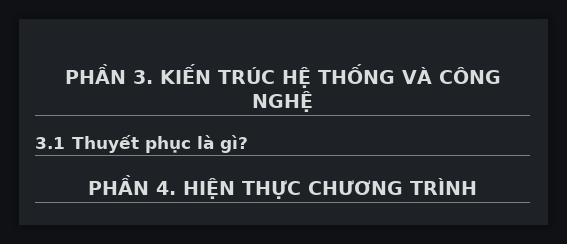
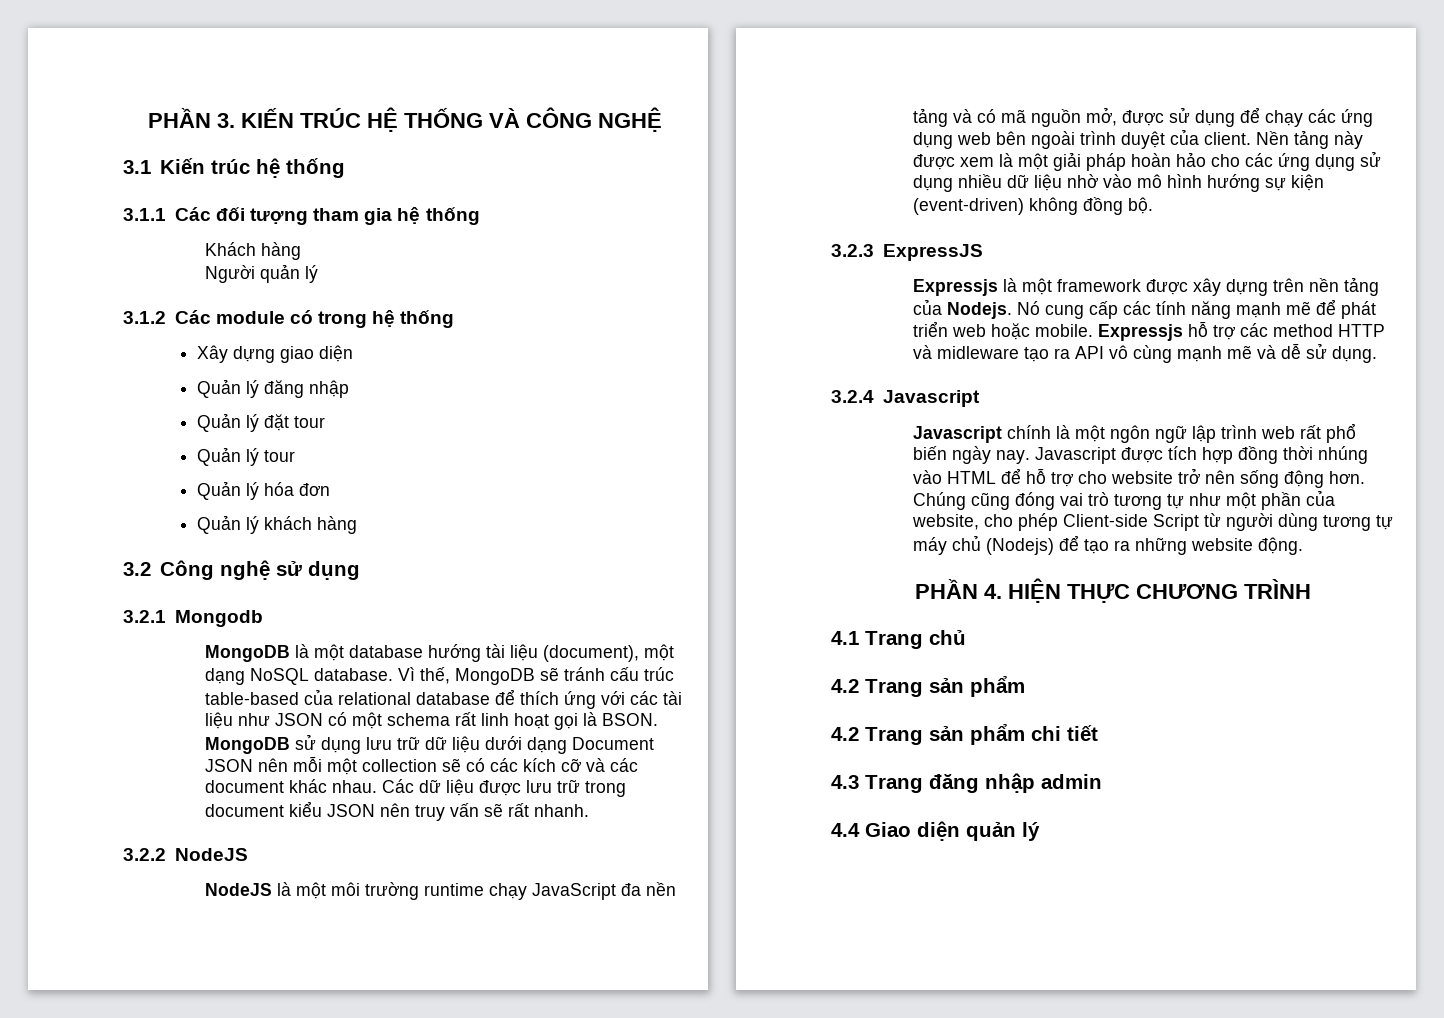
- 3.1 Thuyết phục là gì?
+ 3.1 Kiến trúc hệ thống
+ 3.1.1 Các đối tượng tham gia hệ thống
+ Khách hàng
+ Người quản lý
+ 3.1.2 Các module có trong hệ thống
+ Xây dựng giao diện
+ Quản lý đăng nhập
+ Quản lý đặt tour
+ Quản lý tour
+ Quản lý hóa đơn
+ Quản lý khách hàng
+ 3.2 Công nghệ sử dụng
+ 3.2.1 Mongodb
+ MongoDB là một database hướng tài liệu (document), một dạng NoSQL database. Vì thế, MongoDB sẽ tránh cấu trúc table-based của relational database để thích ứng với các tài liệu như JSON có một schema rất linh hoạt gọi là BSON. MongoDB sử dụng lưu trữ dữ liệu dưới dạng Document JSON nên mỗi một collection sẽ có các kích cỡ và các document khác nhau. Các dữ liệu được lưu trữ trong document kiểu JSON nên truy vấn sẽ rất nhanh.
+ 3.2.2 NodeJS
+ NodeJS là một môi trường runtime chạy JavaScript đa nền tảng và có mã nguồn mở, được sử dụng để chạy các ứng dụng web bên ngoài trình duyệt của client. Nền tảng này được xem là một giải pháp hoàn hảo cho các ứng dụng sử dụng nhiều dữ liệu nhờ vào mô hình hướng sự kiện (event-driven) không đồng bộ.
+ 3.2.3 ExpressJS
+ Expressjs là một framework được xây dựng trên nền tảng của Nodejs. Nó cung cấp các tính năng mạnh mẽ để phát triển web hoặc mobile. Expressjs hỗ trợ các method HTTP và midleware tạo ra API vô cùng mạnh mẽ và dễ sử dụng.
+ 3.2.4 Javascript
+ Javascript chính là một ngôn ngữ lập trình web rất phổ biến ngày nay. Javascript được tích hợp đồng thời nhúng vào HTML để hỗ trợ cho website trở nên sống động hơn. Chúng cũng đóng vai trò tương tự như một phần của website, cho phép Client-side Script từ người dùng tương tự máy chủ (Nodejs) để tạo ra những website động.
+ 4.1 Trang chủ
+ 4.2 Trang sản phẩm
+ 4.2 Trang sản phẩm chi tiết
+ 4.3 Trang đăng nhập admin
+ 4.4 Giao diện quản lý

